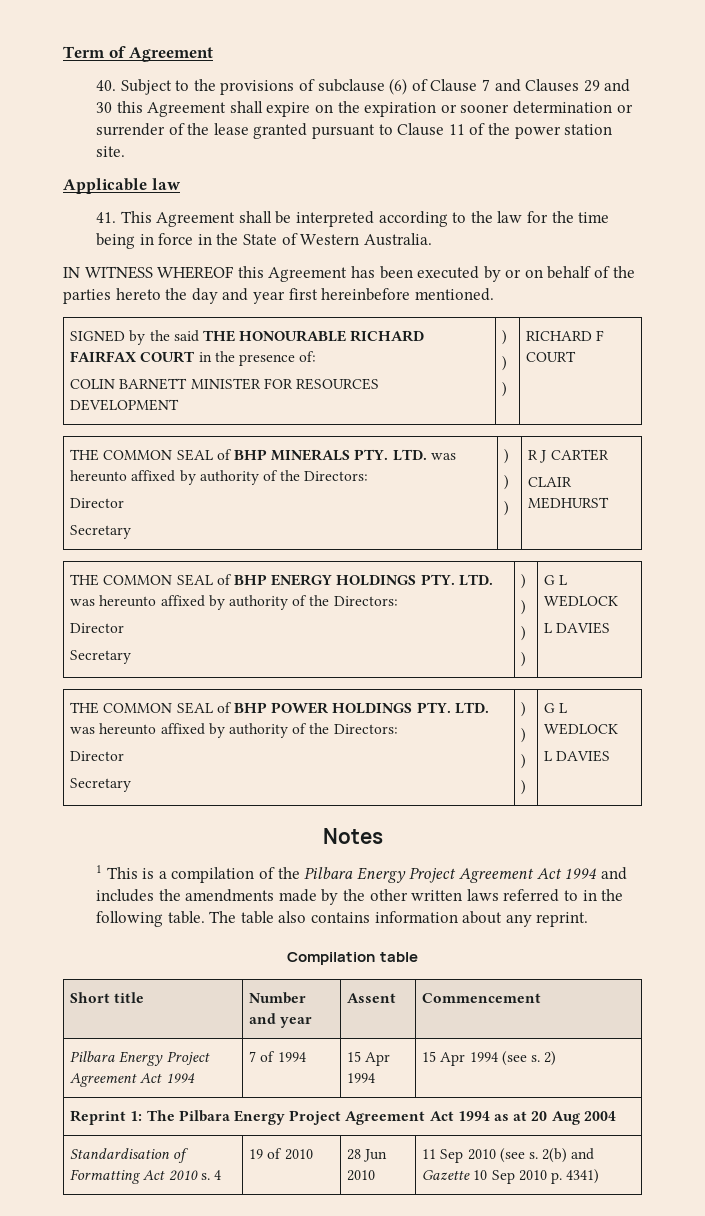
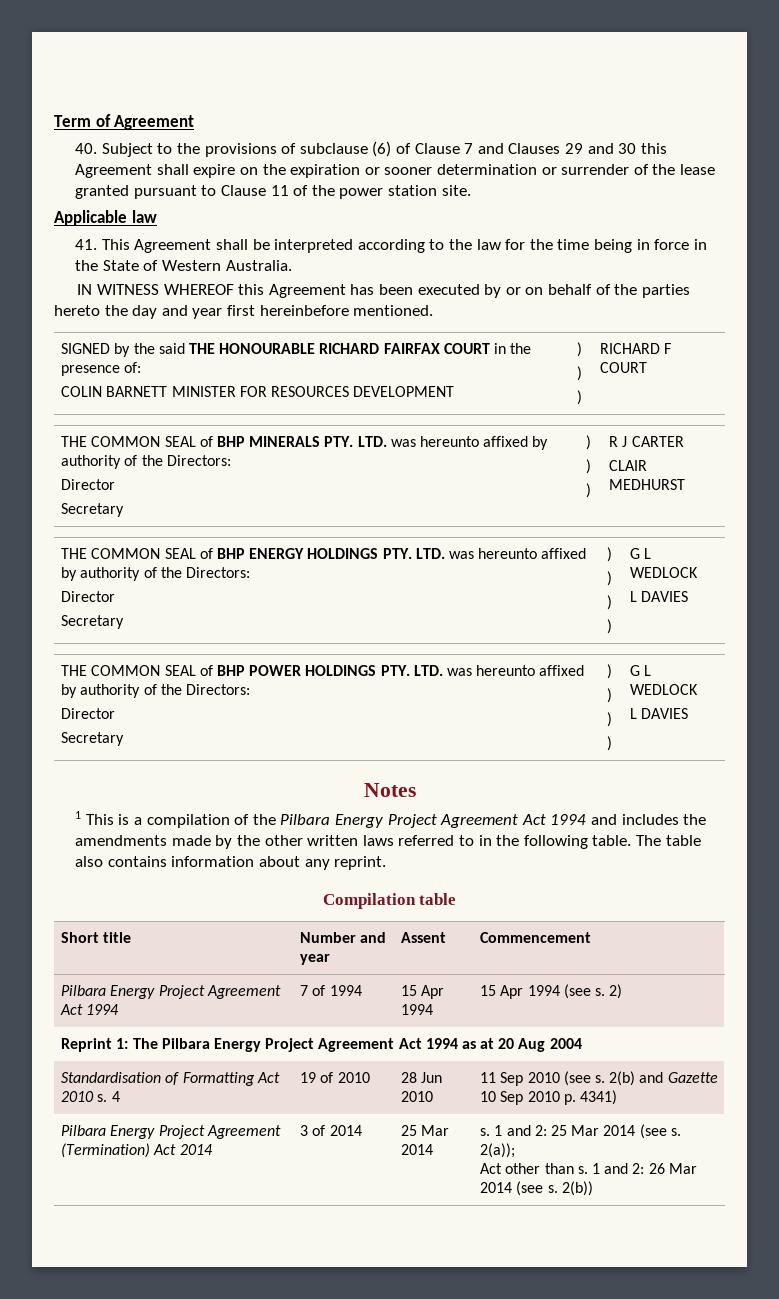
+ Pilbara Energy Project Agreement (Termination) Act 2014 | 3 of 2014 | 25 Mar 2014 | s. 1 and 2: 25 Mar 2014 (see s. 2(a));
+ Act other than s. 1 and 2: 26 Mar 2014 (see s. 2(b))

